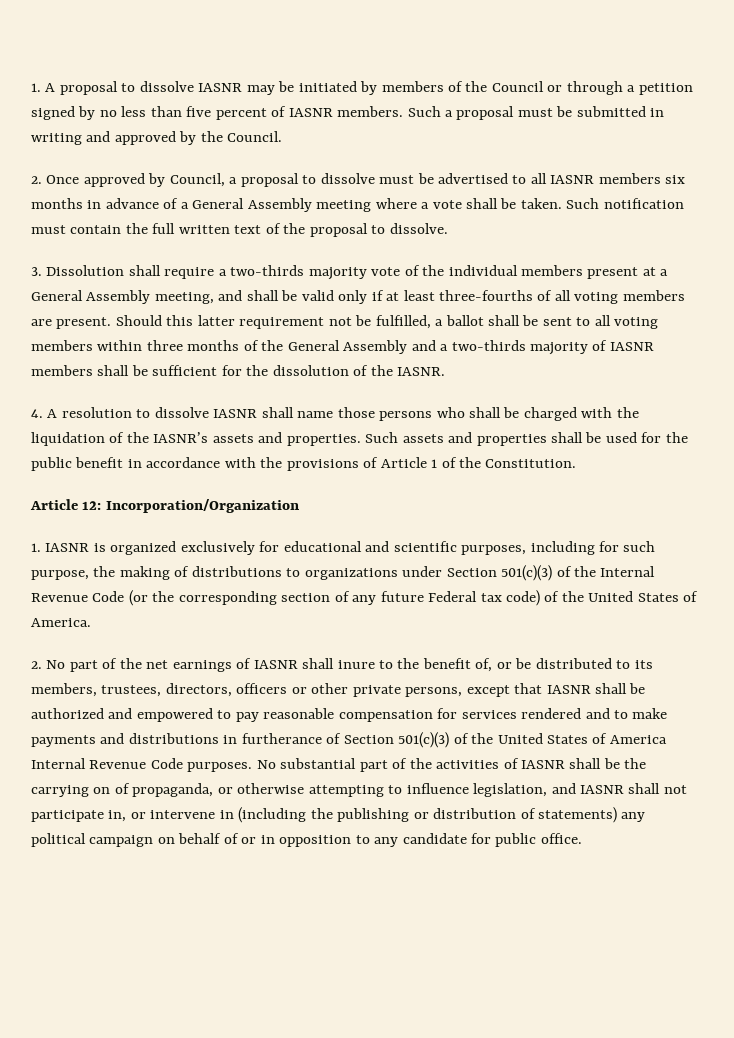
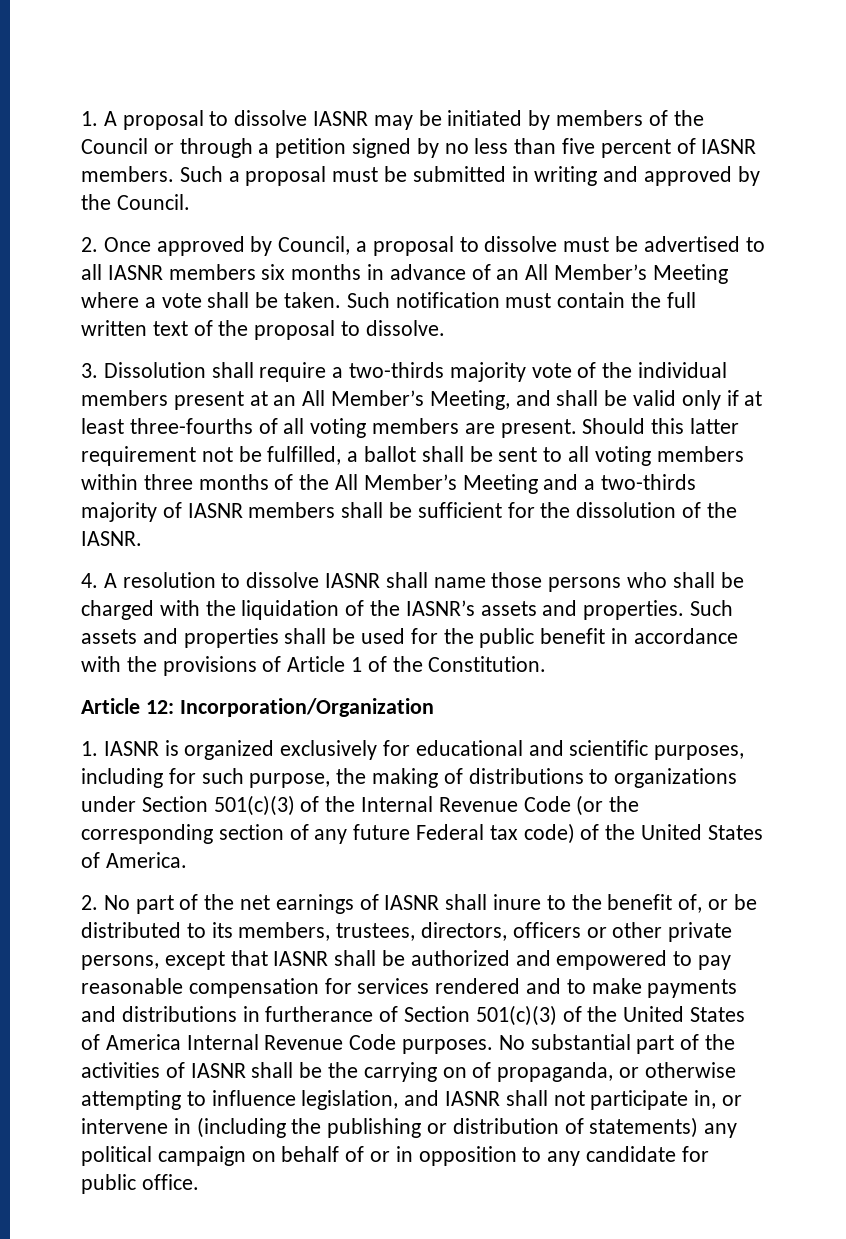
- 2. Once approved by Council, a proposal to dissolve must be advertised to all IASNR members six months in advance of a General Assembly meeting where a vote shall be taken.
+ 2. Once approved by Council, a proposal to dissolve must be advertised to all IASNR members six months in advance of an All Member’s Meeting where a vote shall be taken.
- 3. Dissolution shall require a two-thirds majority vote of the individual members present at a General Assembly meeting, and shall be valid only if at least three-fourths of all voting members are present.
+ 3. Dissolution shall require a two-thirds majority vote of the individual members present at an All Member’s Meeting, and shall be valid only if at least three-fourths of all voting members are present.
- Should this latter requirement not be fulfilled, a ballot shall be sent to all voting members within three months of the General Assembly and a two-thirds majority of IASNR members shall be sufficient for the dissolution of the IASNR.
+ Should this latter requirement not be fulfilled, a ballot shall be sent to all voting members within three months of the All Member’s Meeting and a two-thirds majority of IASNR members shall be sufficient for the dissolution of the IASNR.

